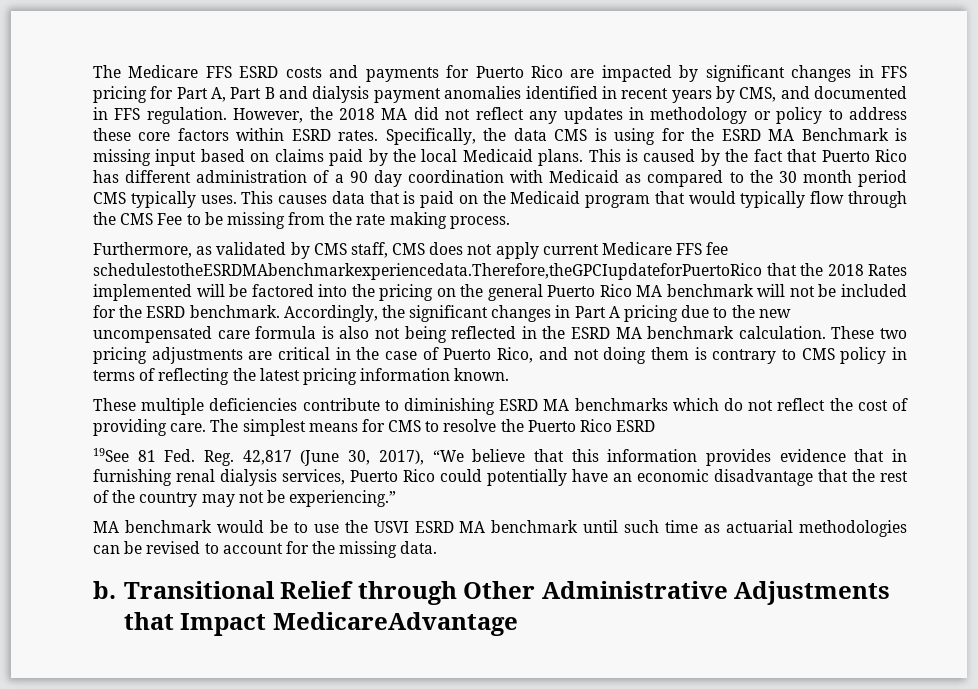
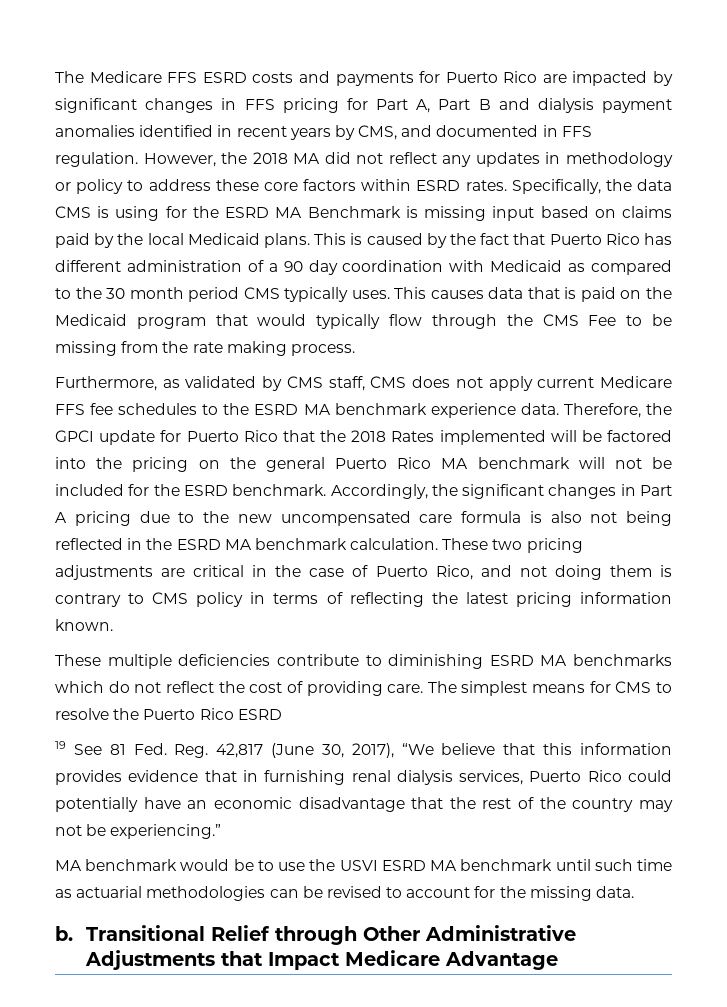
- Furthermore, as validated by CMS staff, CMS does not apply current Medicare FFS fee schedulestotheESRDMAbenchmarkexperiencedata.Therefore,theGPCIupdateforPuertoRico that the 2018 Rates implemented will be factored into the pricing on the general Puerto Rico MA benchmark will not be included for the ESRD benchmark.
+ Furthermore, as validated by CMS staff, CMS does not apply current Medicare FFS fee schedules to the ESRD MA benchmark experience data. Therefore, the GPCI update for Puerto Rico that the 2018 Rates implemented will be factored into the pricing on the general Puerto Rico MA benchmark will not be included for the ESRD benchmark.
- 19See 81 Fed. Reg. 42,817 (June 30, 2017), “We believe that this information provides evidence that in furnishing renal dialysis services, Puerto Rico could potentially have an economic disadvantage that the rest of the country may not be experiencing.”
+ 19 See 81 Fed. Reg. 42,817 (June 30, 2017), “We believe that this information provides evidence that in furnishing renal dialysis services, Puerto Rico could potentially have an economic disadvantage that the rest of the country may not be experiencing.”
- Transitional Relief through Other Administrative Adjustments that Impact MedicareAdvantage
+ Transitional Relief through Other Administrative Adjustments that Impact Medicare Advantage

